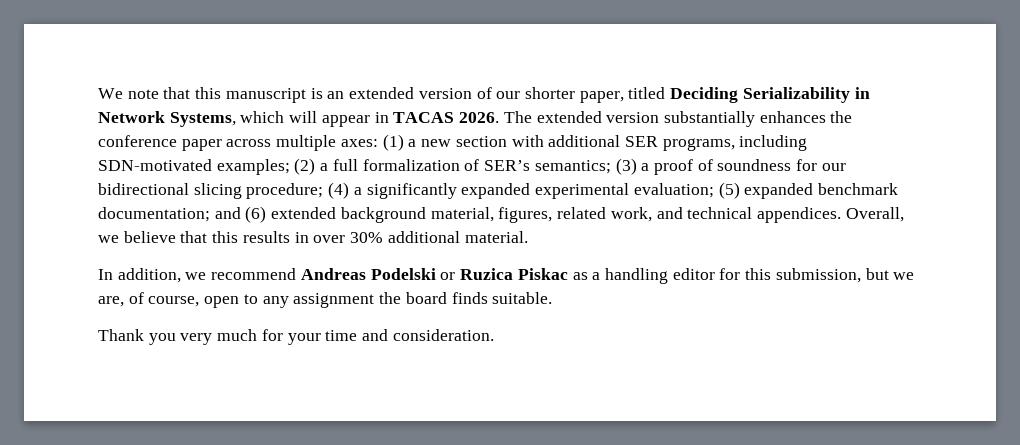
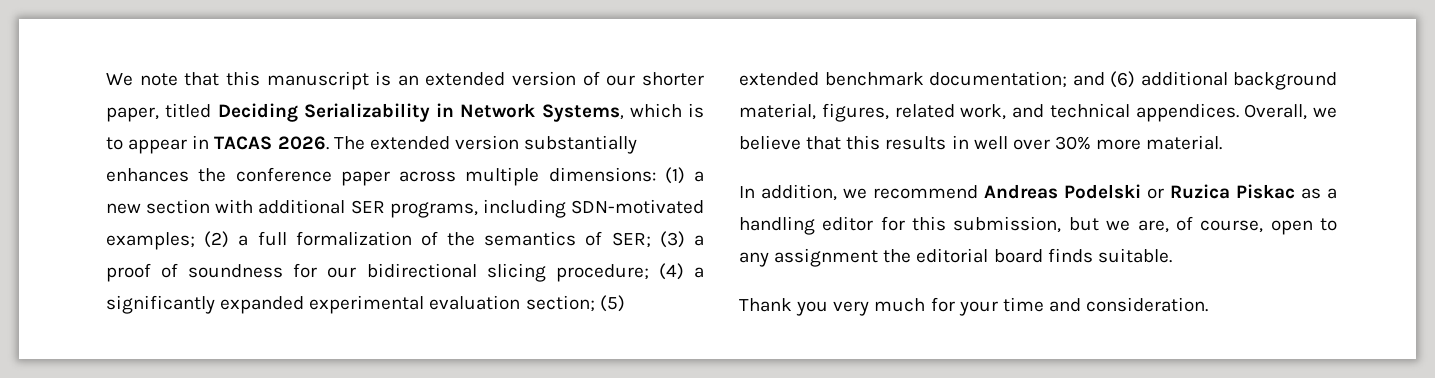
- We note that this manuscript is an extended version of our shorter paper, titled Deciding Serializability in Network Systems, which will appear in TACAS 2026.
+ We note that this manuscript is an extended version of our shorter paper, titled Deciding Serializability in Network Systems, which is to appear in TACAS 2026.
- The extended version substantially enhances the conference paper across multiple axes: (1) a new section with additional SER programs, including SDN-motivated examples; (2) a full formalization of SER’s semantics; (3) a proof of soundness for our bidirectional slicing procedure; (4) a significantly expanded experimental evaluation; (5) expanded benchmark documentation; and (6) extended background material, figures, related work, and technical appendices.
+ The extended version substantially enhances the conference paper across multiple dimensions: (1) a new section with additional SER programs, including SDN-motivated examples; (2) a full formalization of the semantics of SER; (3) a proof of soundness for our bidirectional slicing procedure; (4) a significantly expanded experimental evaluation section; (5) extended benchmark documentation; and (6) additional background material, figures, related work, and technical appendices.
- Overall, we believe that this results in over 30% additional material.
+ Overall, we believe that this results in well over 30% more material.
- In addition, we recommend Andreas Podelski or Ruzica Piskac as a handling editor for this submission, but we are, of course, open to any assignment the board finds suitable.
+ In addition, we recommend Andreas Podelski or Ruzica Piskac as a handling editor for this submission, but we are, of course, open to any assignment the editorial board finds suitable.

